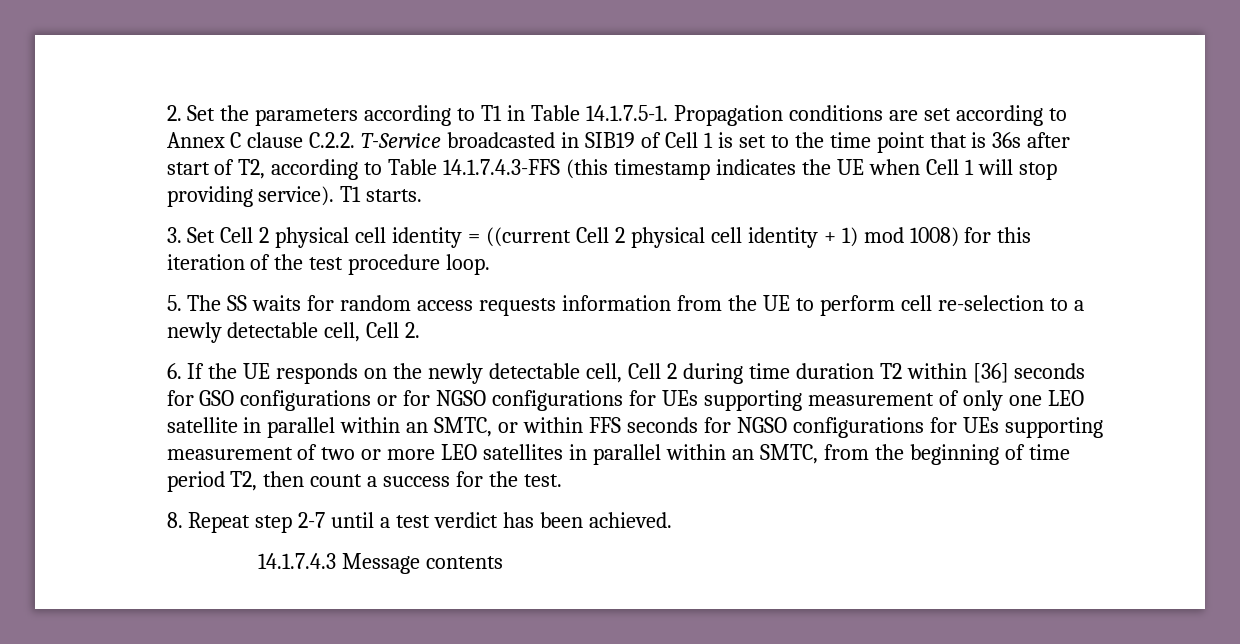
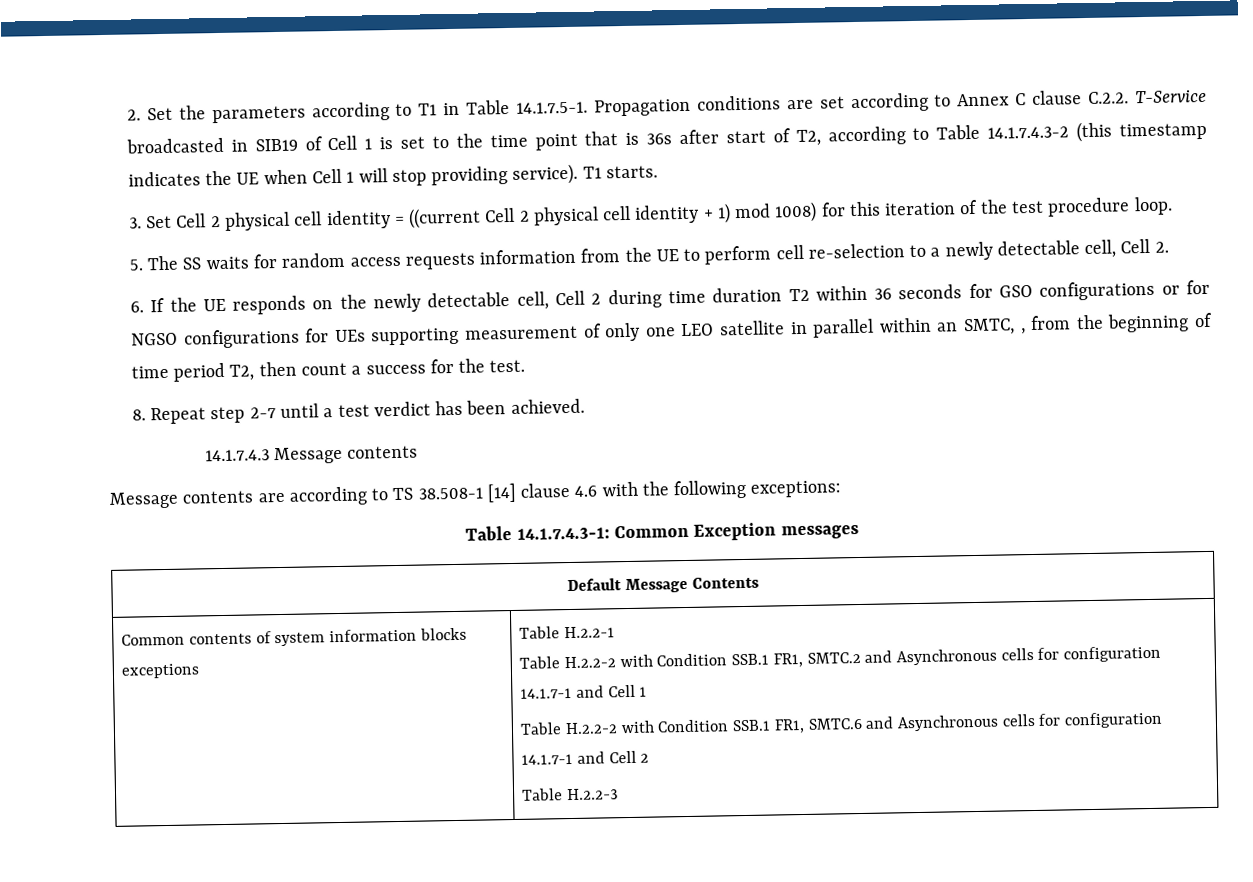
- 2. Set the parameters according to T1 in Table 14.1.7.5-1. Propagation conditions are set according to Annex C clause C.2.2. T-Service broadcasted in SIB19 of Cell 1 is set to the time point that is 36s after start of T2, according to Table 14.1.7.4.3-FFS (this timestamp indicates the UE when Cell 1 will stop providing service).
+ 2. Set the parameters according to T1 in Table 14.1.7.5-1. Propagation conditions are set according to Annex C clause C.2.2. T-Service broadcasted in SIB19 of Cell 1 is set to the time point that is 36s after start of T2, according to Table 14.1.7.4.3-2 (this timestamp indicates the UE when Cell 1 will stop providing service).
- 6. If the UE responds on the newly detectable cell, Cell 2 during time duration T2 within [36] seconds for GSO configurations or for NGSO configurations for UEs supporting measurement of only one LEO satellite in parallel within an SMTC, or within FFS seconds for NGSO configurations for UEs supporting measurement of two or more LEO satellites in parallel within an SMTC, from the beginning of time period T2, then count a success for the test.
+ 6. If the UE responds on the newly detectable cell, Cell 2 during time duration T2 within 36 seconds for GSO configurations or for NGSO configurations for UEs supporting measurement of only one LEO satellite in parallel within an SMTC, , from the beginning of time period T2, then count a success for the test.
+ Message contents are according to TS 38.508-1 [14] clause 4.6 with the following exceptions:
+ Table 14.1.7.4.3-1: Common Exception messages
+ Default Message Contents
+ Common contents of system information blocks exceptions | Table H.2.2-1
+ Table H.2.2-2 with Condition SSB.1 FR1, SMTC.2 and Asynchronous cells for configuration 14.1.7-1 and Cell 1
+ Table H.2.2-2 with Condition SSB.1 FR1, SMTC.6 and Asynchronous cells for configuration 14.1.7-1 and Cell 2
+ Table H.2.2-3

